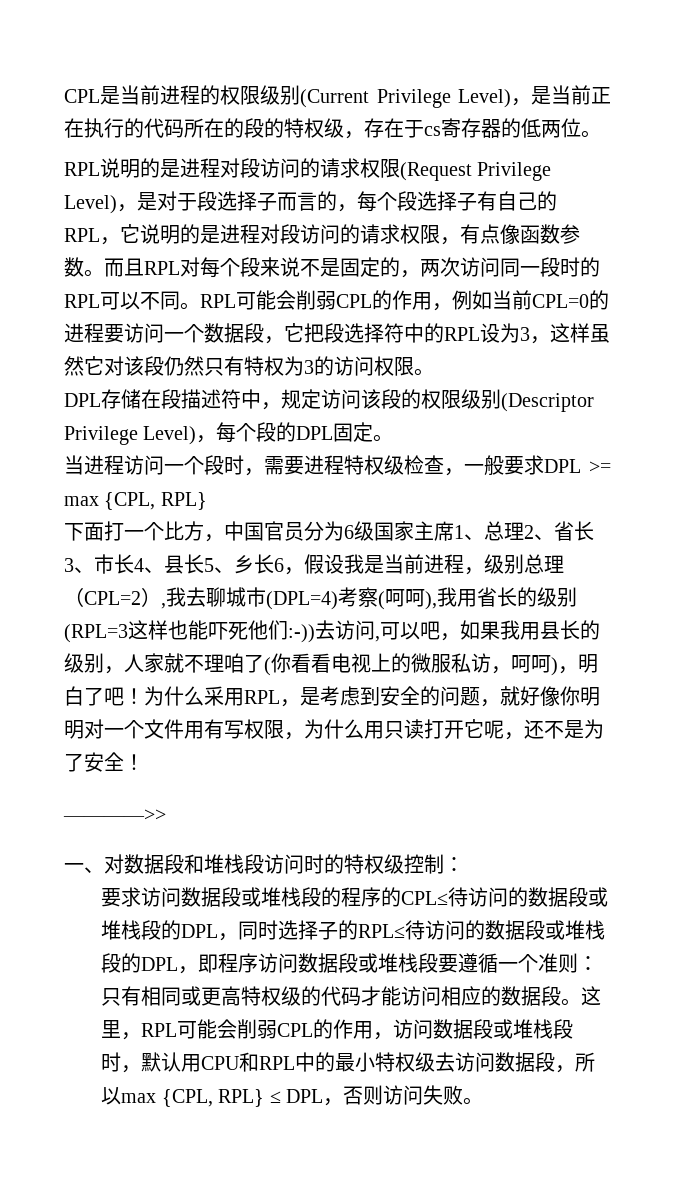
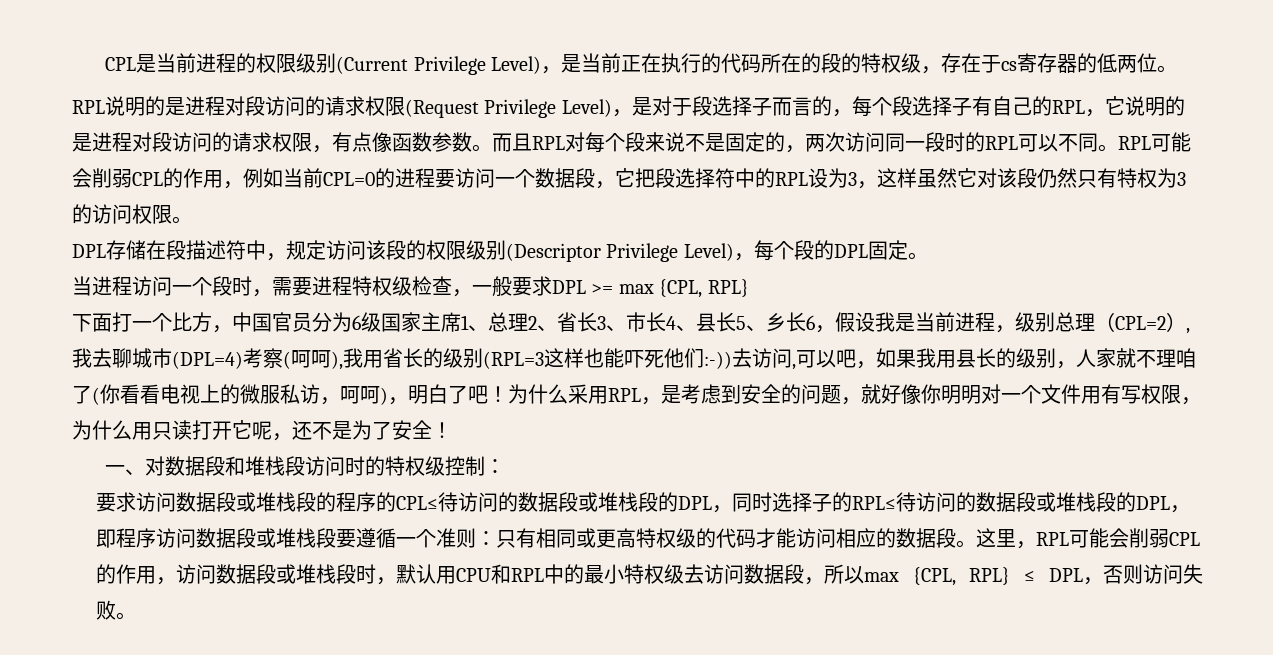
- ————>>

